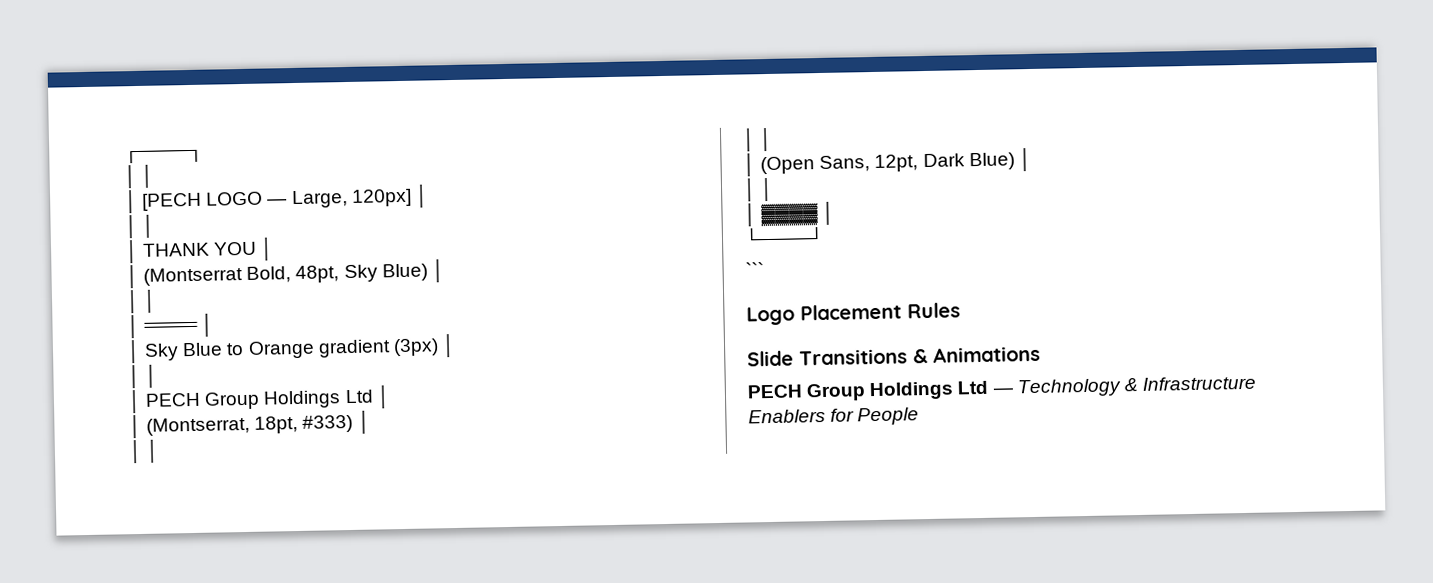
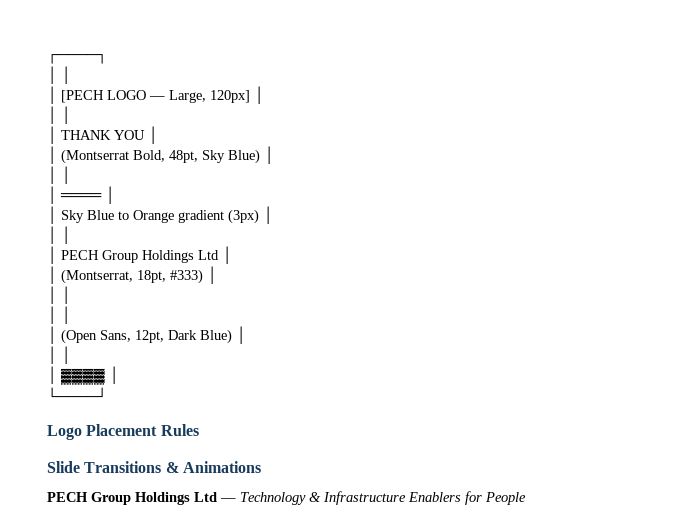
- ```

